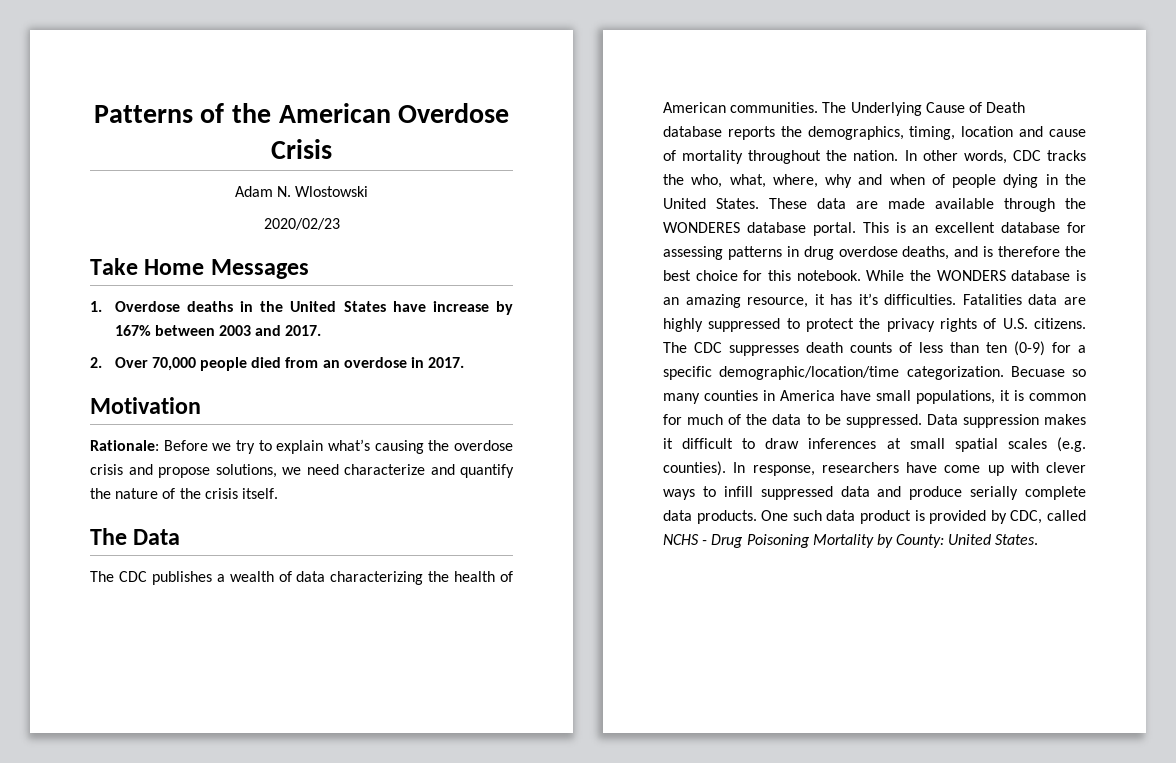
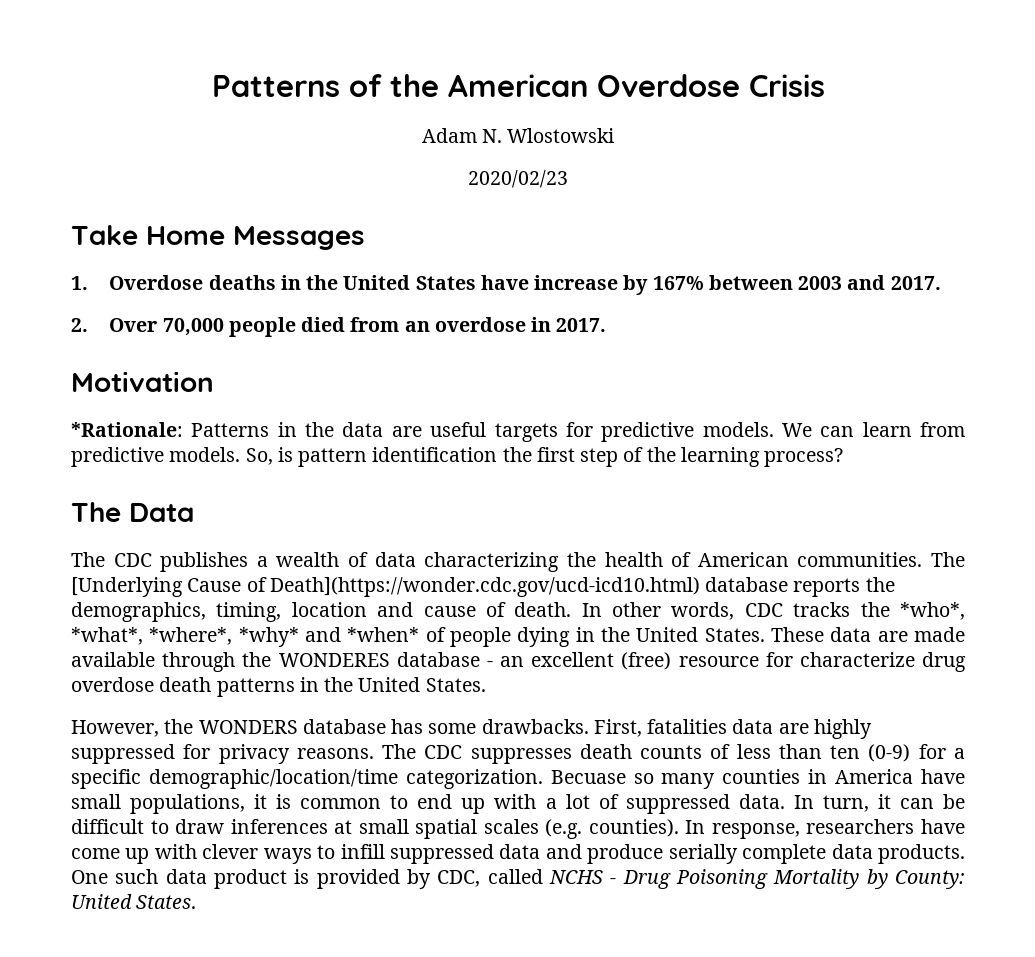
- Rationale: Before we try to explain what’s causing the overdose crisis and propose solutions, we need characterize and quantify the nature of the crisis itself.
+ *Rationale: Patterns in the data are useful targets for predictive models. We can learn from predictive models. So, is pattern identification the first step of the learning process?
- The Underlying Cause of Death database reports the demographics, timing, location and cause of mortality throughout the nation.
+ The [Underlying Cause of Death](https://wonder.cdc.gov/ucd-icd10.html) database reports the demographics, timing, location and cause of death.
- In other words, CDC tracks the who, what, where, why and when of people dying in the United States.
+ In other words, CDC tracks the *who*, *what*, *where*, *why* and *when* of people dying in the United States.
- These data are made available through the WONDERES database portal. This is an excellent database for assessing patterns in drug overdose deaths, and is therefore the best choice for this notebook. While the WONDERS database is an amazing resource, it has it’s difficulties. Fatalities data are highly suppressed to protect the privacy rights of U.S. citizens.
+ These data are made available through the WONDERES database - an excellent (free) resource for characterize drug overdose death patterns in the United States.
+ However, the WONDERS database has some drawbacks. First, fatalities data are highly suppressed for privacy reasons.
- Becuase so many counties in America have small populations, it is common for much of the data to be suppressed. Data suppression makes it difficult to draw inferences at small spatial scales (e.g. counties).
+ Becuase so many counties in America have small populations, it is common to end up with a lot of suppressed data. In turn, it can be difficult to draw inferences at small spatial scales (e.g. counties).

